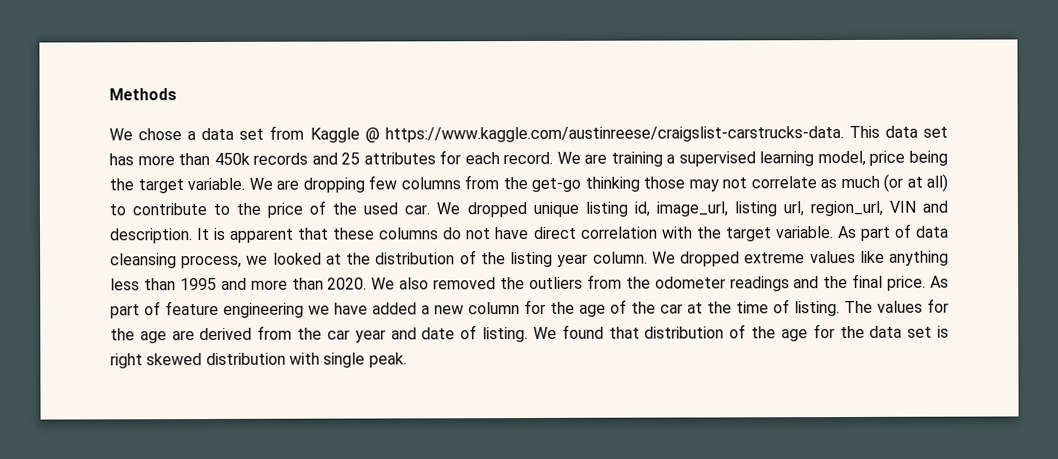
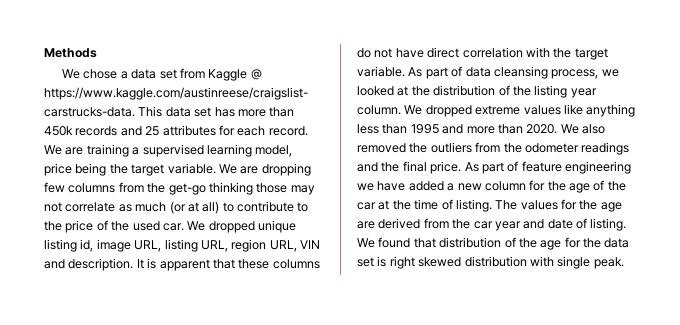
- We dropped unique listing id, image_url, listing url, region_url, VIN and description.
+ We dropped unique listing id, image URL, listing URL, region URL, VIN and description.

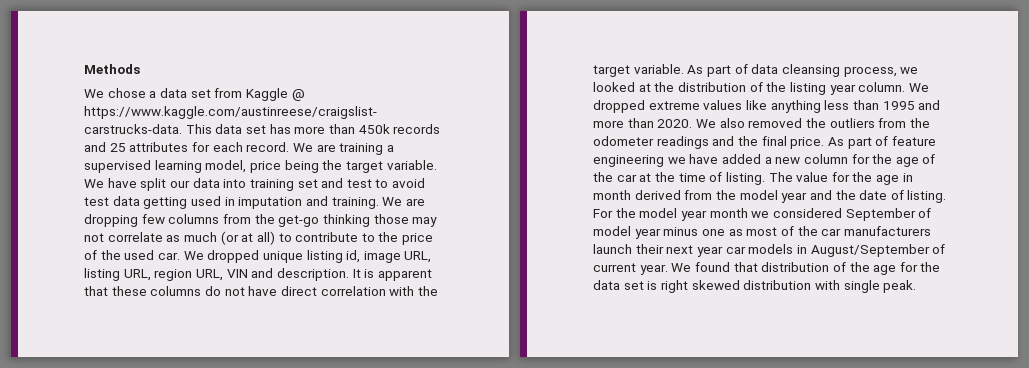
- We are dropping few columns from the get-go thinking those may not correlate as much (or at all) to contribute to the price of the used car.
+ We have split our data into training set and test to avoid test data getting used in imputation and training. We are dropping few columns from the get-go thinking those may not correlate as much (or at all) to contribute to the price of the used car.
- The values for the age are derived from the car year and date of listing.
+ The value for the age in month derived from the model year and the date of listing.
+ For the model year month we considered September of model year minus one as most of the car manufacturers launch their next year car models in August/September of current year.

